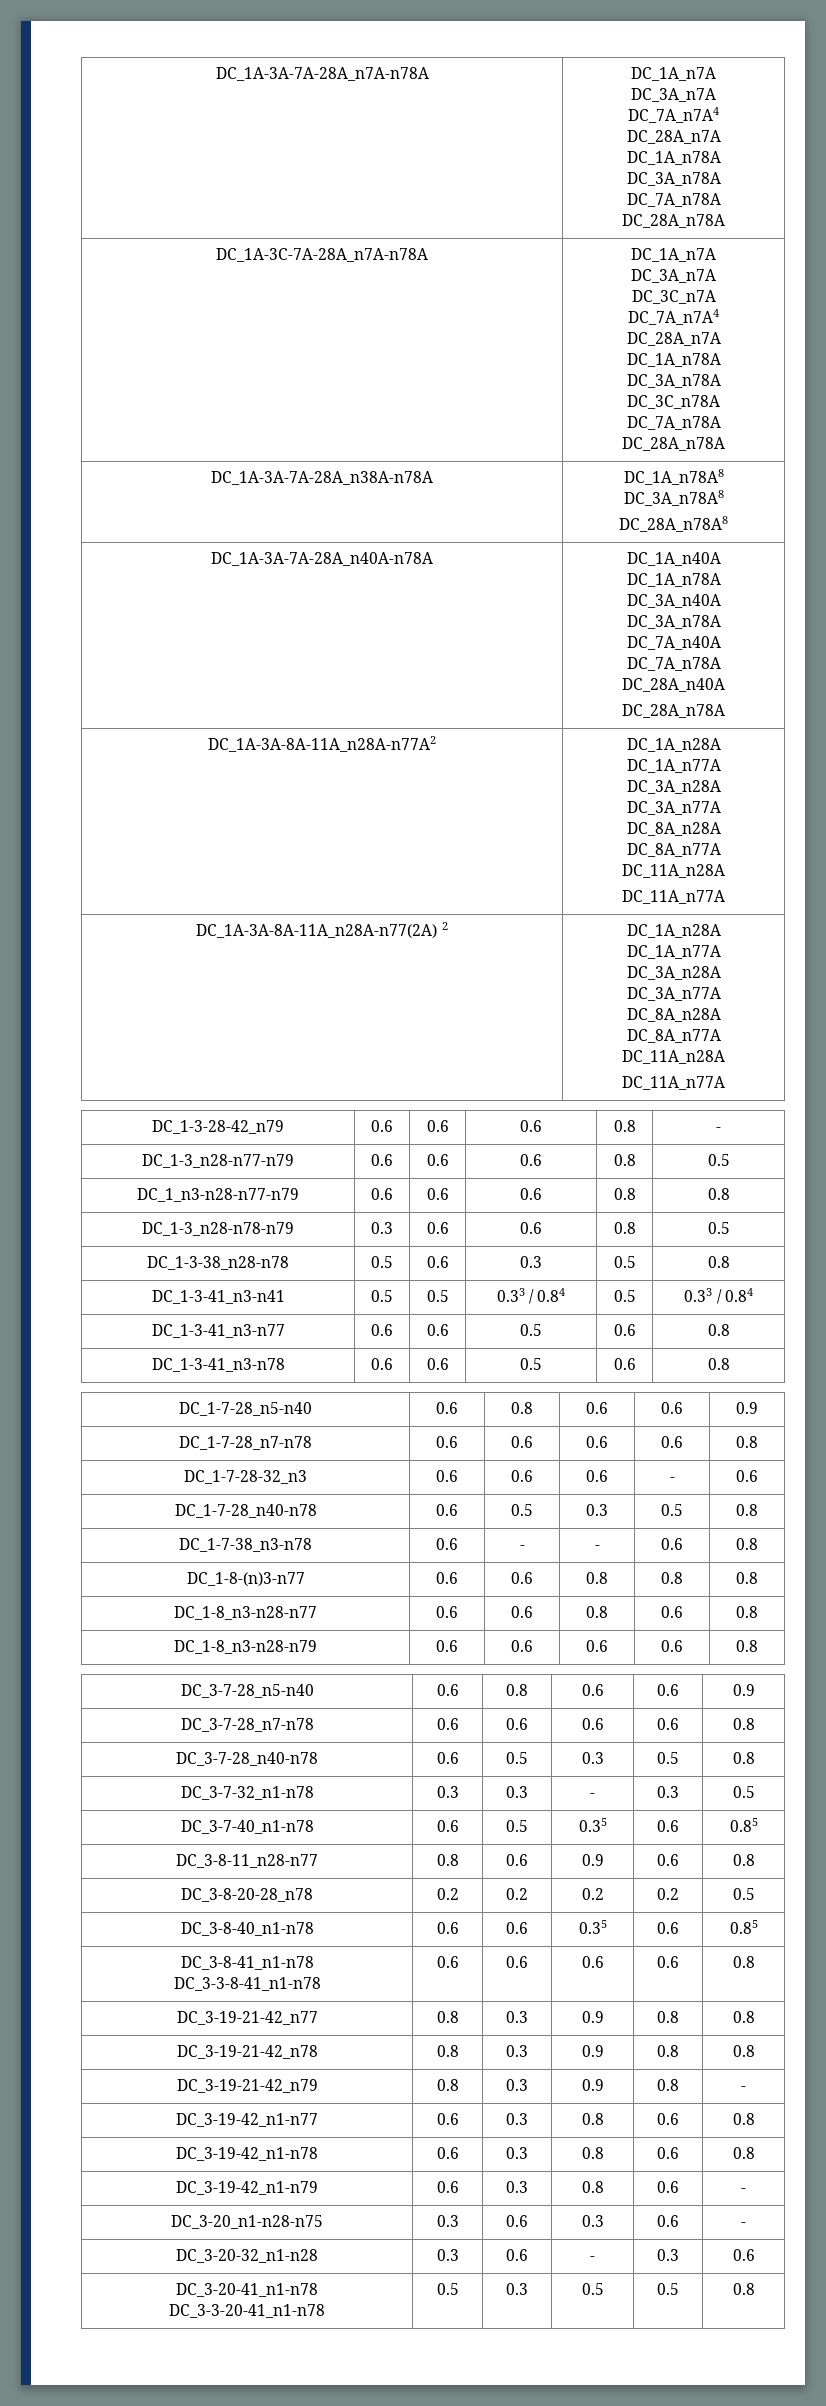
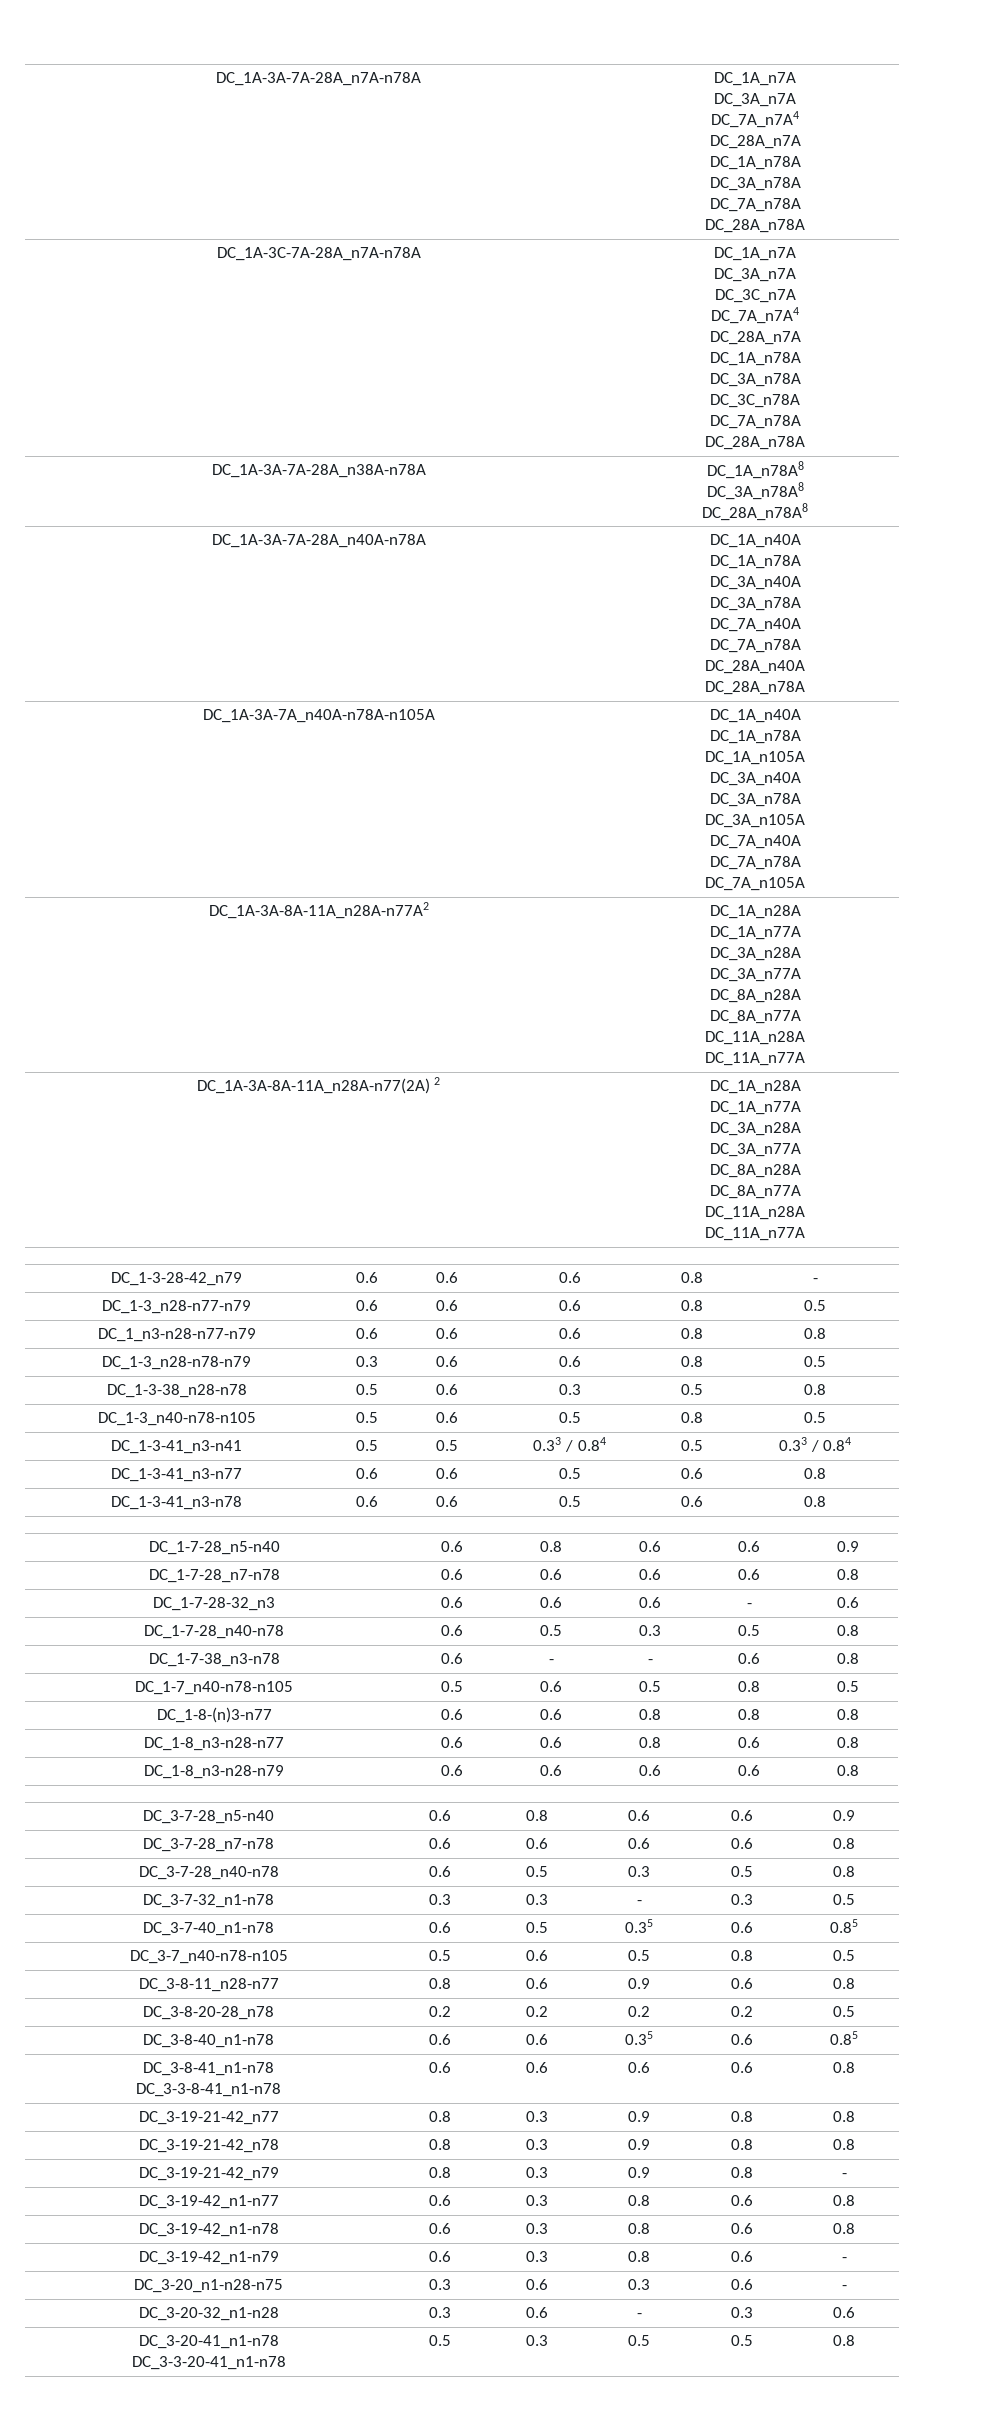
+ DC_1A-3A-7A_n40A-n78A-n105A | DC_1A_n40A
+ DC_1A_n78A
+ DC_1A_n105A
+ DC_3A_n40A
+ DC_3A_n78A
+ DC_3A_n105A
+ DC_7A_n40A
+ DC_7A_n78A
+ DC_7A_n105A
+ DC_1-3_n40-n78-n105 | 0.5 | 0.6 | 0.5 | 0.8 | 0.5
+ DC_1-7_n40-n78-n105 | 0.5 | 0.6 | 0.5 | 0.8 | 0.5
+ DC_3-7_n40-n78-n105 | 0.5 | 0.6 | 0.5 | 0.8 | 0.5

